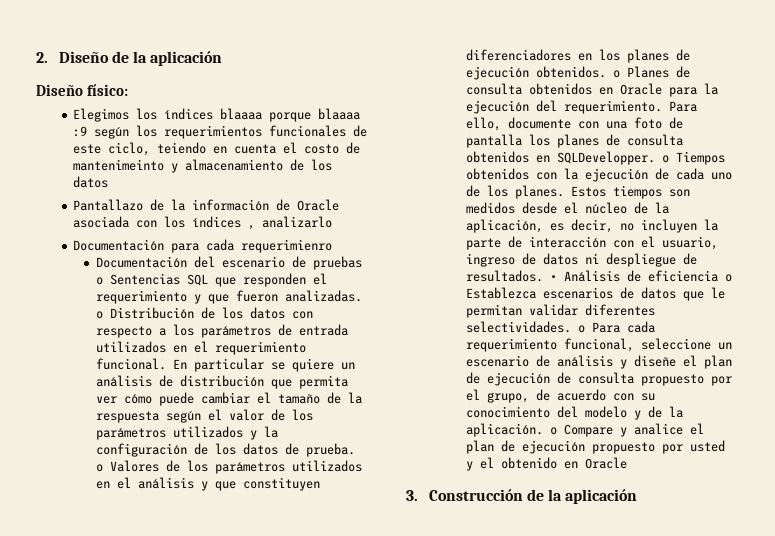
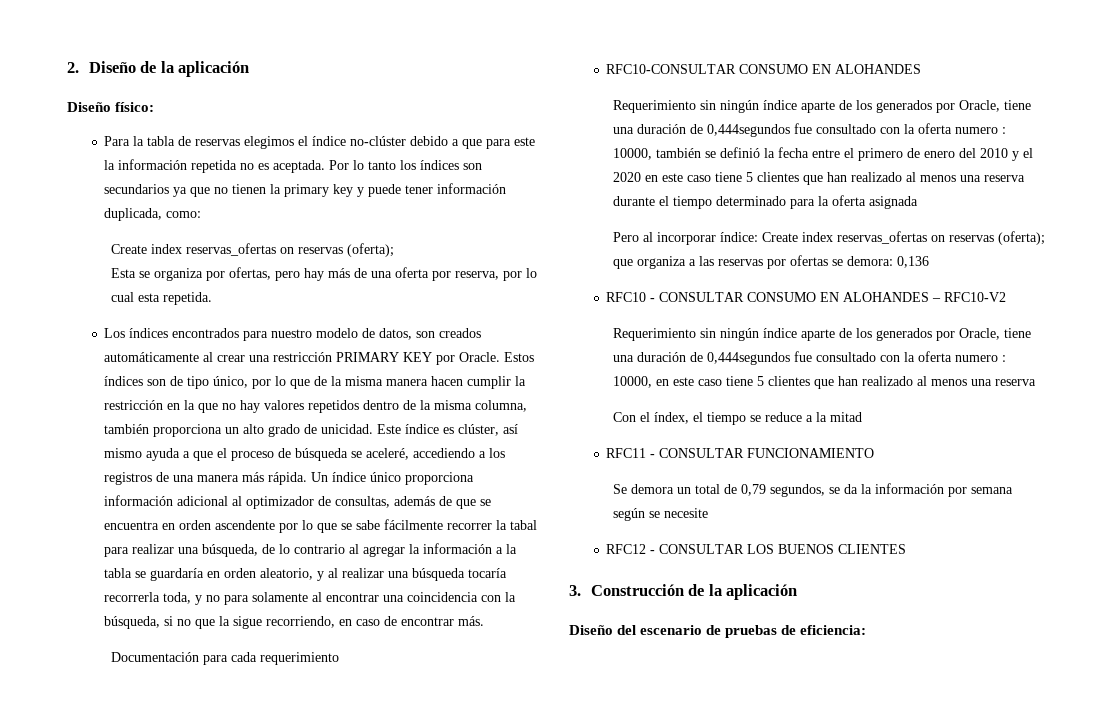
- Elegimos los índices blaaaa porque blaaaa :9 según los requerimientos funcionales de este ciclo, teiendo en cuenta el costo de mantenimeinto y almacenamiento de los datos
- Pantallazo de la información de Oracle asociada con los índices , analizarlo
- Documentación para cada requerimienro
- Documentación del escenario de pruebas o Sentencias SQL que responden el requerimiento y que fueron analizadas. o Distribución de los datos con respecto a los parámetros de entrada utilizados en el requerimiento funcional. En particular se quiere un análisis de distribución que permita ver cómo puede cambiar el tamaño de la respuesta según el valor de los parámetros utilizados y la configuración de los datos de prueba. o Valores de los parámetros utilizados en el análisis y que constituyen diferenciadores en los planes de ejecución obtenidos. o Planes de consulta obtenidos en Oracle para la ejecución del requerimiento. Para ello, documente con una foto de pantalla los planes de consulta obtenidos en SQLDevelopper. o Tiempos obtenidos con la ejecución de cada uno de los planes. Estos tiempos son medidos desde el núcleo de la aplicación, es decir, no incluyen la parte de interacción con el usuario, ingreso de datos ni despliegue de resultados. • Análisis de eficiencia o Establezca escenarios de datos que le permitan validar diferentes selectividades. o Para cada requerimiento funcional, seleccione un escenario de análisis y diseñe el plan de ejecución de consulta propuesto por el grupo, de acuerdo con su conocimiento del modelo y de la aplicación. o Compare y analice el plan de ejecución propuesto por usted y el obtenido en Oracle
+ Para la tabla de reservas elegimos el índice no-clúster debido a que para este la información repetida no es aceptada. Por lo tanto los índices son secundarios ya que no tienen la primary key y puede tener información duplicada, como:
+ Create index reservas_ofertas on reservas (oferta);
+ Esta se organiza por ofertas, pero hay más de una oferta por reserva, por lo cual esta repetida.
+ Los índices encontrados para nuestro modelo de datos, son creados automáticamente al crear una restricción PRIMARY KEY por Oracle. Estos índices son de tipo único, por lo que de la misma manera hacen cumplir la restricción en la que no hay valores repetidos dentro de la misma columna, también proporciona un alto grado de unicidad. Este índice es clúster, así mismo ayuda a que el proceso de búsqueda se aceleré, accediendo a los registros de una manera más rápida. Un índice único proporciona información adicional al optimizador de consultas, además de que se encuentra en orden ascendente por lo que se sabe fácilmente recorrer la tabal para realizar una búsqueda, de lo contrario al agregar la información a la tabla se guardaría en orden aleatorio, y al realizar una búsqueda tocaría recorrerla toda, y no para solamente al encontrar una coincidencia con la búsqueda, si no que la sigue recorriendo, en caso de encontrar más.
+ Documentación para cada requerimiento
+ RFC10-CONSULTAR CONSUMO EN ALOHANDES
+ Requerimiento sin ningún índice aparte de los generados por Oracle, tiene una duración de 0,444segundos fue consultado con la oferta numero : 10000, también se definió la fecha entre el primero de enero del 2010 y el 2020 en este caso tiene 5 clientes que han realizado al menos una reserva durante el tiempo determinado para la oferta asignada
+ Pero al incorporar índice: Create index reservas_ofertas on reservas (oferta); que organiza a las reservas por ofertas se demora: 0,136
+ RFC10 - CONSULTAR CONSUMO EN ALOHANDES – RFC10-V2
+ Requerimiento sin ningún índice aparte de los generados por Oracle, tiene una duración de 0,444segundos fue consultado con la oferta numero : 10000, en este caso tiene 5 clientes que han realizado al menos una reserva
+ Con el índex, el tiempo se reduce a la mitad
+ RFC11 - CONSULTAR FUNCIONAMIENTO
+ Se demora un total de 0,79 segundos, se da la información por semana según se necesite
+ RFC12 - CONSULTAR LOS BUENOS CLIENTES
+ Diseño del escenario de pruebas de eficiencia:

